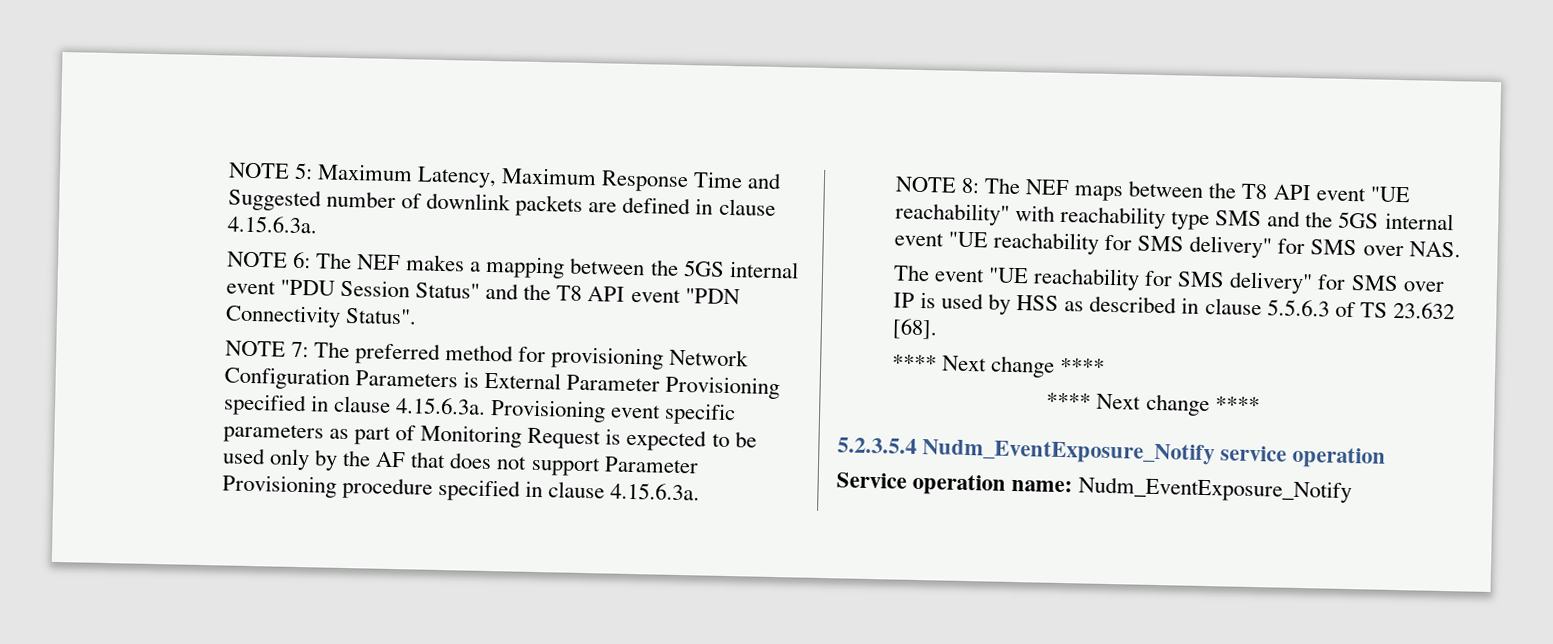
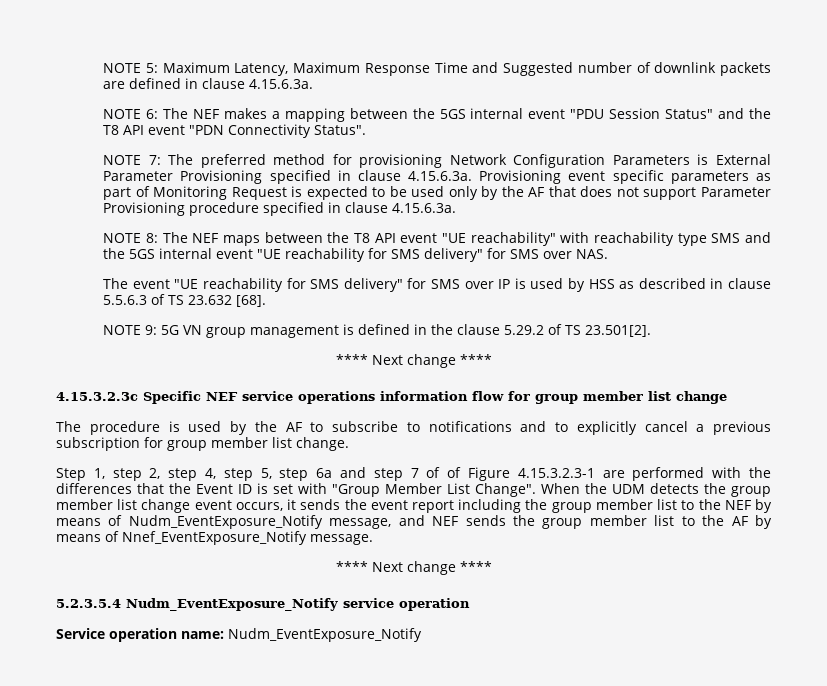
  The event "UE reachability for SMS delivery" for SMS over IP is used by HSS as described in clause 5.5.6.3 of TS 23.632 [68].
+ NOTE 9: 5G VN group management is defined in the clause 5.29.2 of TS 23.501[2].
  **** Next change ****
+ 4.15.3.2.3c Specific NEF service operations information flow for group member list change
+ The procedure is used by the AF to subscribe to notifications and to explicitly cancel a previous subscription for group member list change.
+ Step 1, step 2, step 4, step 5, step 6a and step 7 of of Figure 4.15.3.2.3-1 are performed with the differences that the Event ID is set with "Group Member List Change". When the UDM detects the group member list change event occurs, it sends the event report including the group member list to the NEF by means of Nudm_EventExposure_Notify message, and NEF sends the group member list to the AF by means of Nnef_EventExposure_Notify message.

